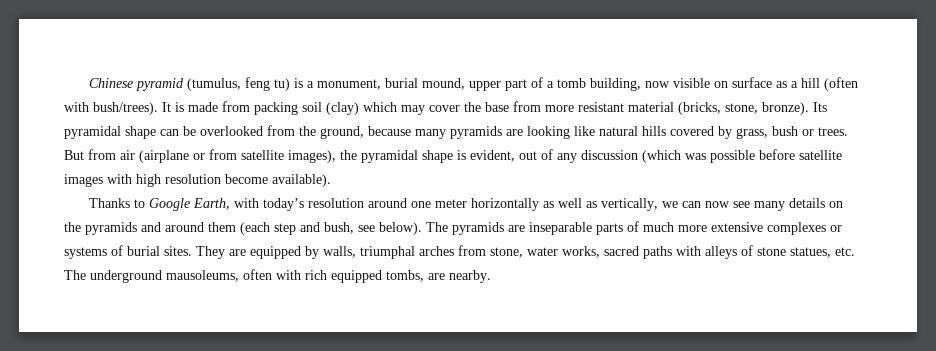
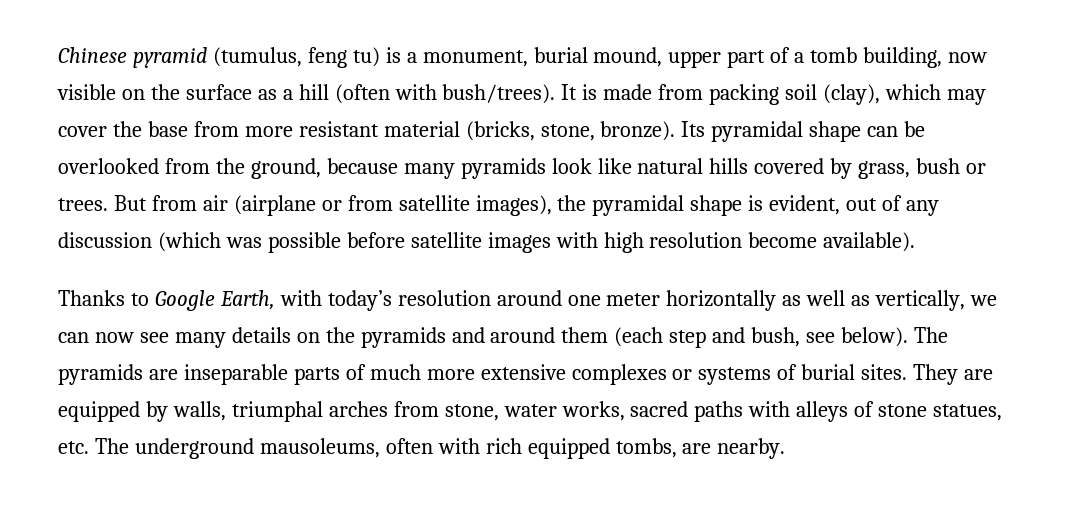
- Chinese pyramid (tumulus, feng tu) is a monument, burial mound, upper part of a tomb building, now visible on surface as a hill (often with bush/trees).
+ Chinese pyramid (tumulus, feng tu) is a monument, burial mound, upper part of a tomb building, now visible on the surface as a hill (often with bush/trees).
- It is made from packing soil (clay) which may cover the base from more resistant material (bricks, stone, bronze).
+ It is made from packing soil (clay), which may cover the base from more resistant material (bricks, stone, bronze).
- Its pyramidal shape can be overlooked from the ground, because many pyramids are looking like natural hills covered by grass, bush or trees.
+ Its pyramidal shape can be overlooked from the ground, because many pyramids look like natural hills covered by grass, bush or trees.

